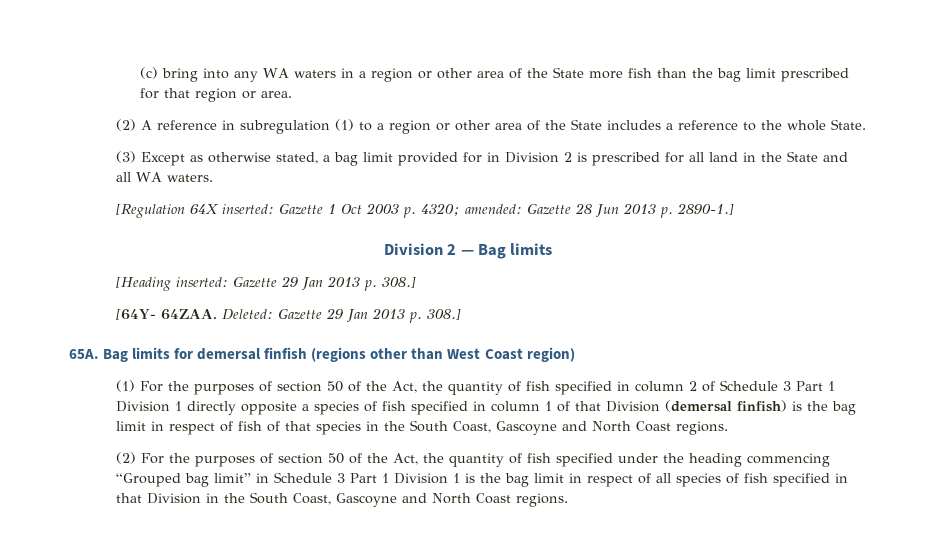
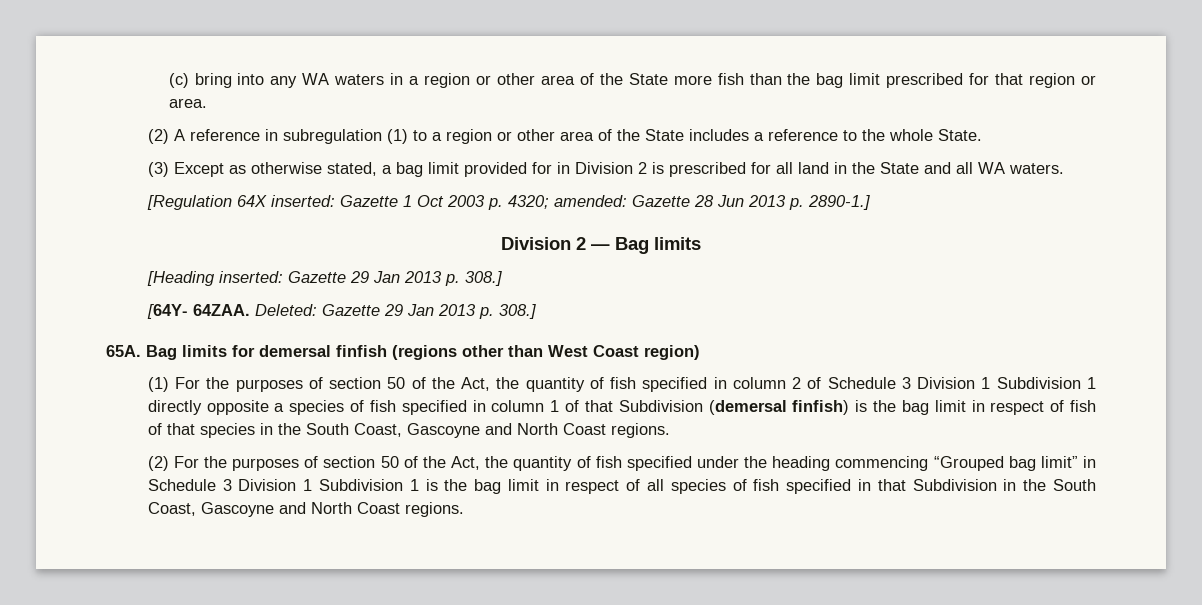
- (1) For the purposes of section 50 of the Act, the quantity of fish specified in column 2 of Schedule 3 Part 1 Division 1 directly opposite a species of fish specified in column 1 of that Division (demersal finfish) is the bag limit in respect of fish of that species in the South Coast, Gascoyne and North Coast regions.
+ (1) For the purposes of section 50 of the Act, the quantity of fish specified in column 2 of Schedule 3 Division 1 Subdivision 1 directly opposite a species of fish specified in column 1 of that Subdivision (demersal finfish) is the bag limit in respect of fish of that species in the South Coast, Gascoyne and North Coast regions.
- (2) For the purposes of section 50 of the Act, the quantity of fish specified under the heading commencing “Grouped bag limit” in Schedule 3 Part 1 Division 1 is the bag limit in respect of all species of fish specified in that Division in the South Coast, Gascoyne and North Coast regions.
+ (2) For the purposes of section 50 of the Act, the quantity of fish specified under the heading commencing “Grouped bag limit” in Schedule 3 Division 1 Subdivision 1 is the bag limit in respect of all species of fish specified in that Subdivision in the South Coast, Gascoyne and North Coast regions.

